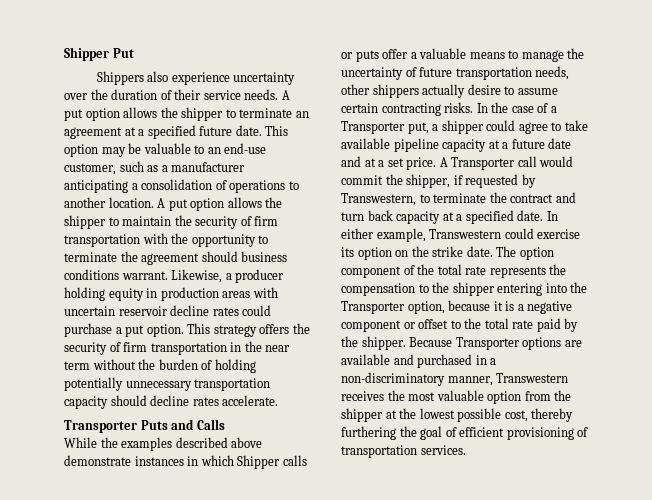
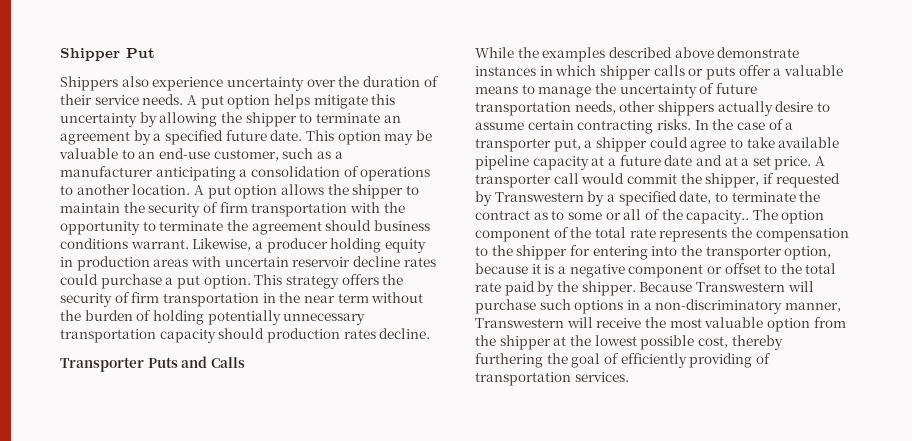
- A put option allows the shipper to terminate an agreement at a specified future date.
+ A put option helps mitigate this uncertainty by allowing the shipper to terminate an agreement by a specified future date.
- This strategy offers the security of firm transportation in the near term without the burden of holding potentially unnecessary transportation capacity should decline rates accelerate.
+ This strategy offers the security of firm transportation in the near term without the burden of holding potentially unnecessary transportation capacity should production rates decline.
- While the examples described above demonstrate instances in which Shipper calls or puts offer a valuable means to manage the uncertainty of future transportation needs, other shippers actually desire to assume certain contracting risks.
+ While the examples described above demonstrate instances in which shipper calls or puts offer a valuable means to manage the uncertainty of future transportation needs, other shippers actually desire to assume certain contracting risks.
- In the case of a Transporter put, a shipper could agree to take available pipeline capacity at a future date and at a set price.
+ In the case of a transporter put, a shipper could agree to take available pipeline capacity at a future date and at a set price.
- A Transporter call would commit the shipper, if requested by Transwestern, to terminate the contract and turn back capacity at a specified date. In either example, Transwestern could exercise its option on the strike date.
+ A transporter call would commit the shipper, if requested by Transwestern by a specified date, to terminate the contract as to some or all of the capacity..
- The option component of the total rate represents the compensation to the shipper entering into the Transporter option, because it is a negative component or offset to the total rate paid by the shipper.
+ The option component of the total rate represents the compensation to the shipper for entering into the transporter option, because it is a negative component or offset to the total rate paid by the shipper.
- Because Transporter options are available and purchased in a non-discriminatory manner, Transwestern receives the most valuable option from the shipper at the lowest possible cost, thereby furthering the goal of efficient provisioning of transportation services.
+ Because Transwestern will purchase such options in a non-discriminatory manner, Transwestern will receive the most valuable option from the shipper at the lowest possible cost, thereby furthering the goal of efficiently providing of transportation services.

